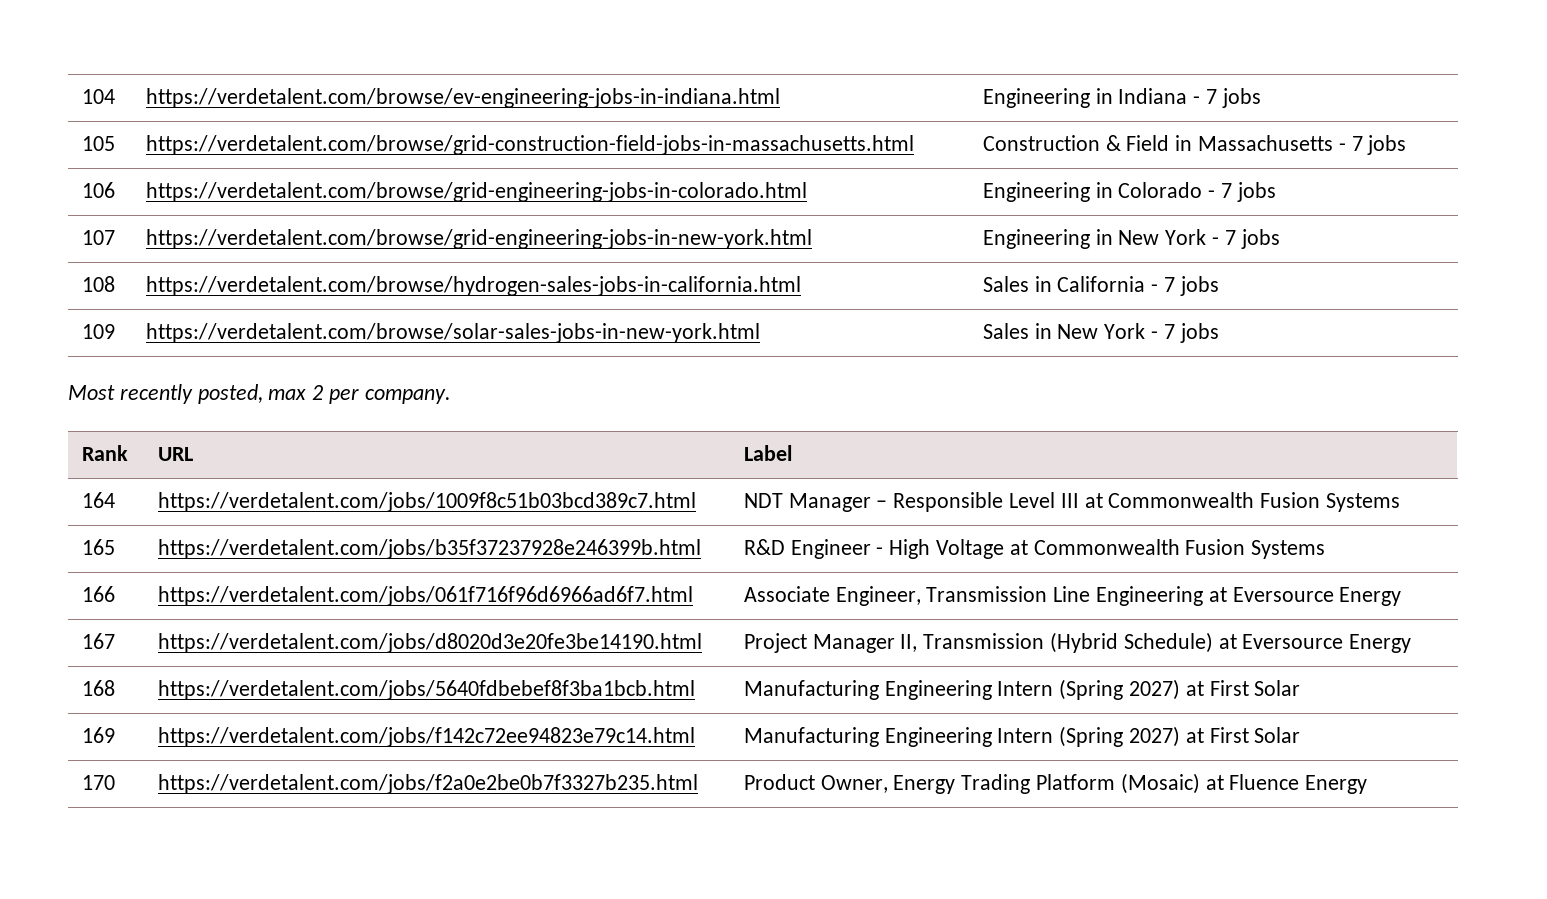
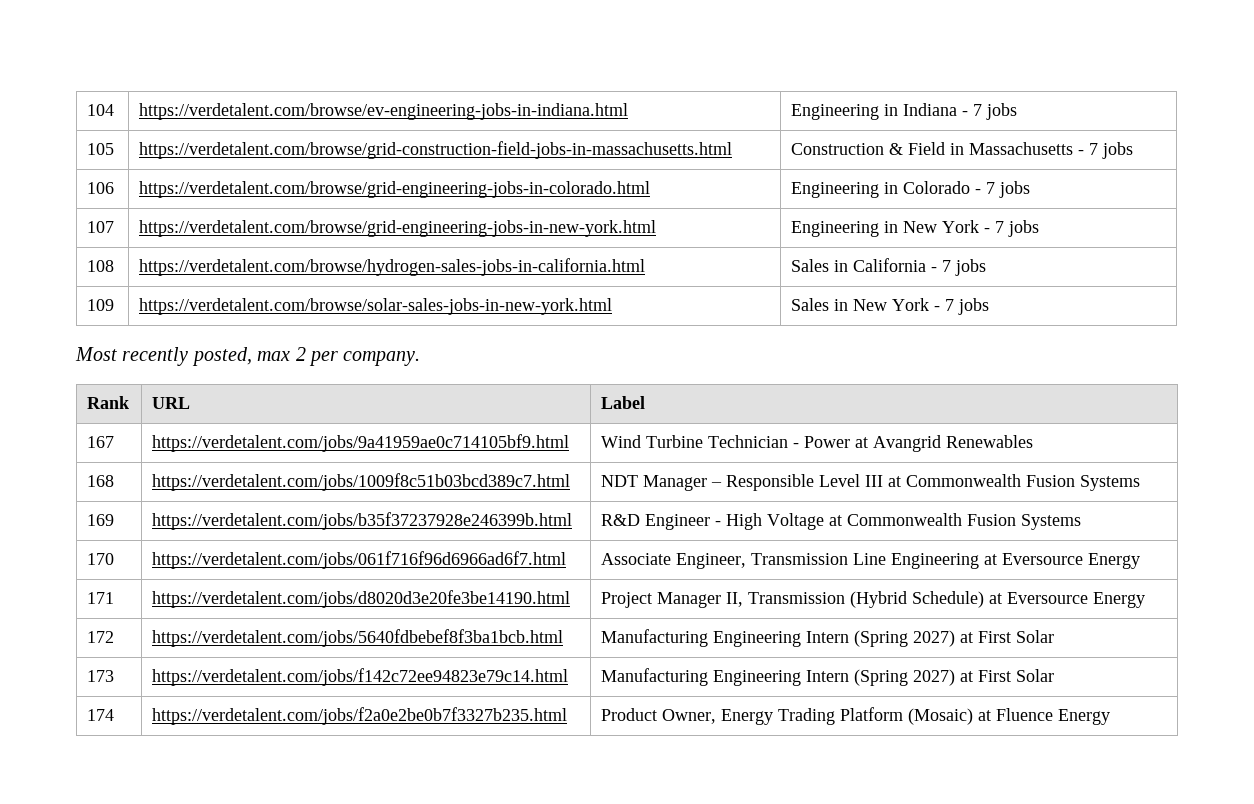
- 164 | https://verdetalent.com/jobs/1009f8c51b03bcd389c7.html | NDT Manager – Responsible Level III at Commonwealth Fusion Systems
+ 167 | https://verdetalent.com/jobs/9a41959ae0c714105bf9.html | Wind Turbine Technician - Power at Avangrid Renewables
+ 168 | https://verdetalent.com/jobs/1009f8c51b03bcd389c7.html | NDT Manager – Responsible Level III at Commonwealth Fusion Systems
- 165 | https://verdetalent.com/jobs/b35f37237928e246399b.html | R&D Engineer - High Voltage at Commonwealth Fusion Systems
+ 169 | https://verdetalent.com/jobs/b35f37237928e246399b.html | R&D Engineer - High Voltage at Commonwealth Fusion Systems
- 166 | https://verdetalent.com/jobs/061f716f96d6966ad6f7.html | Associate Engineer, Transmission Line Engineering at Eversource Energy
+ 170 | https://verdetalent.com/jobs/061f716f96d6966ad6f7.html | Associate Engineer, Transmission Line Engineering at Eversource Energy
- 167 | https://verdetalent.com/jobs/d8020d3e20fe3be14190.html | Project Manager II, Transmission (Hybrid Schedule) at Eversource Energy
+ 171 | https://verdetalent.com/jobs/d8020d3e20fe3be14190.html | Project Manager II, Transmission (Hybrid Schedule) at Eversource Energy
- 168 | https://verdetalent.com/jobs/5640fdbebef8f3ba1bcb.html | Manufacturing Engineering Intern (Spring 2027) at First Solar
+ 172 | https://verdetalent.com/jobs/5640fdbebef8f3ba1bcb.html | Manufacturing Engineering Intern (Spring 2027) at First Solar
- 169 | https://verdetalent.com/jobs/f142c72ee94823e79c14.html | Manufacturing Engineering Intern (Spring 2027) at First Solar
+ 173 | https://verdetalent.com/jobs/f142c72ee94823e79c14.html | Manufacturing Engineering Intern (Spring 2027) at First Solar
- 170 | https://verdetalent.com/jobs/f2a0e2be0b7f3327b235.html | Product Owner, Energy Trading Platform (Mosaic) at Fluence Energy
+ 174 | https://verdetalent.com/jobs/f2a0e2be0b7f3327b235.html | Product Owner, Energy Trading Platform (Mosaic) at Fluence Energy

